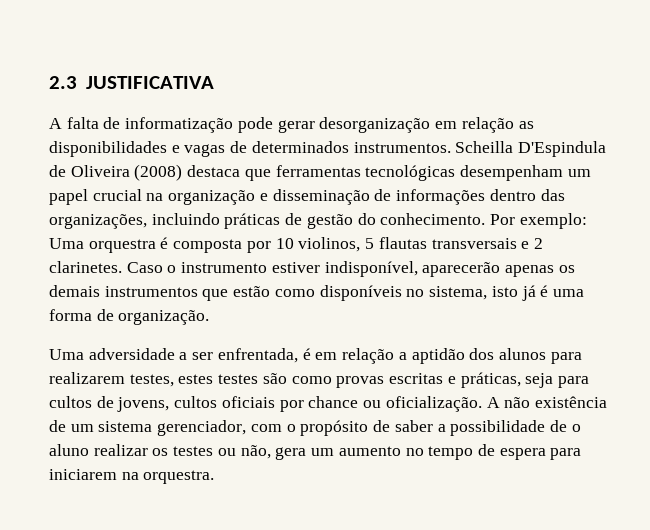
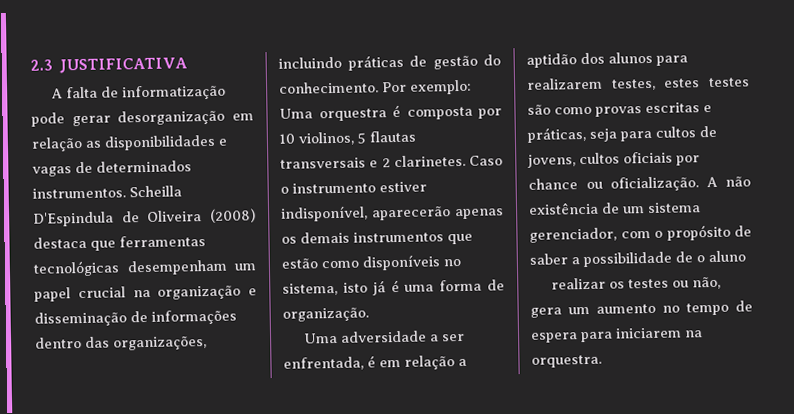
- A não existência de um sistema gerenciador, com o propósito de saber a possibilidade de o aluno realizar os testes ou não, gera um aumento no tempo de espera para iniciarem na orquestra.
+ A não existência de um sistema gerenciador, com o propósito de saber a possibilidade de o aluno
+ realizar os testes ou não, gera um aumento no tempo de espera para iniciarem na orquestra.

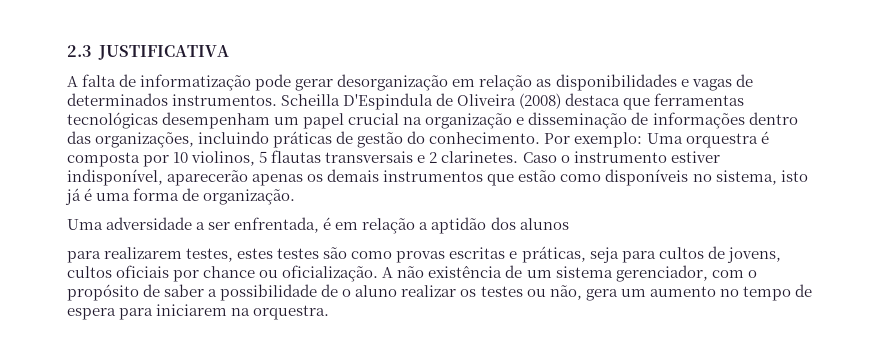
- Uma adversidade a ser enfrentada, é em relação a aptidão dos alunos para realizarem testes, estes testes são como provas escritas e práticas, seja para cultos de jovens, cultos oficiais por chance ou oficialização.
+ Uma adversidade a ser enfrentada, é em relação a aptidão dos alunos
+ para realizarem testes, estes testes são como provas escritas e práticas, seja para cultos de jovens, cultos oficiais por chance ou oficialização.
- A não existência de um sistema gerenciador, com o propósito de saber a possibilidade de o aluno
- realizar os testes ou não, gera um aumento no tempo de espera para iniciarem na orquestra.
+ A não existência de um sistema gerenciador, com o propósito de saber a possibilidade de o aluno realizar os testes ou não, gera um aumento no tempo de espera para iniciarem na orquestra.

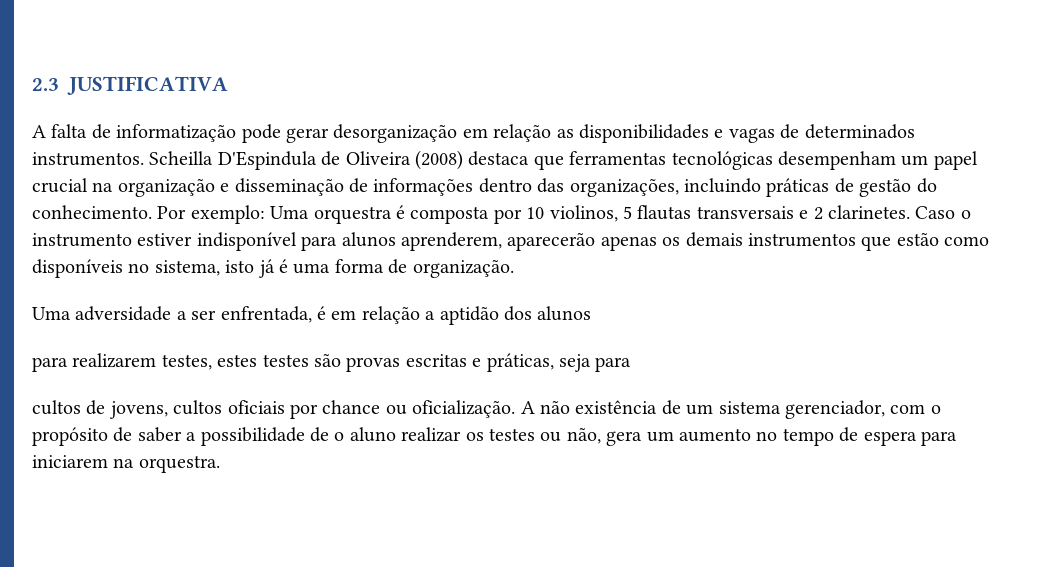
- Caso o instrumento estiver indisponível, aparecerão apenas os demais instrumentos que estão como disponíveis no sistema, isto já é uma forma de organização.
+ Caso o instrumento estiver indisponível para alunos aprenderem, aparecerão apenas os demais instrumentos que estão como disponíveis no sistema, isto já é uma forma de organização.
- para realizarem testes, estes testes são como provas escritas e práticas, seja para cultos de jovens, cultos oficiais por chance ou oficialização.
+ para realizarem testes, estes testes são provas escritas e práticas, seja para
+ cultos de jovens, cultos oficiais por chance ou oficialização.

